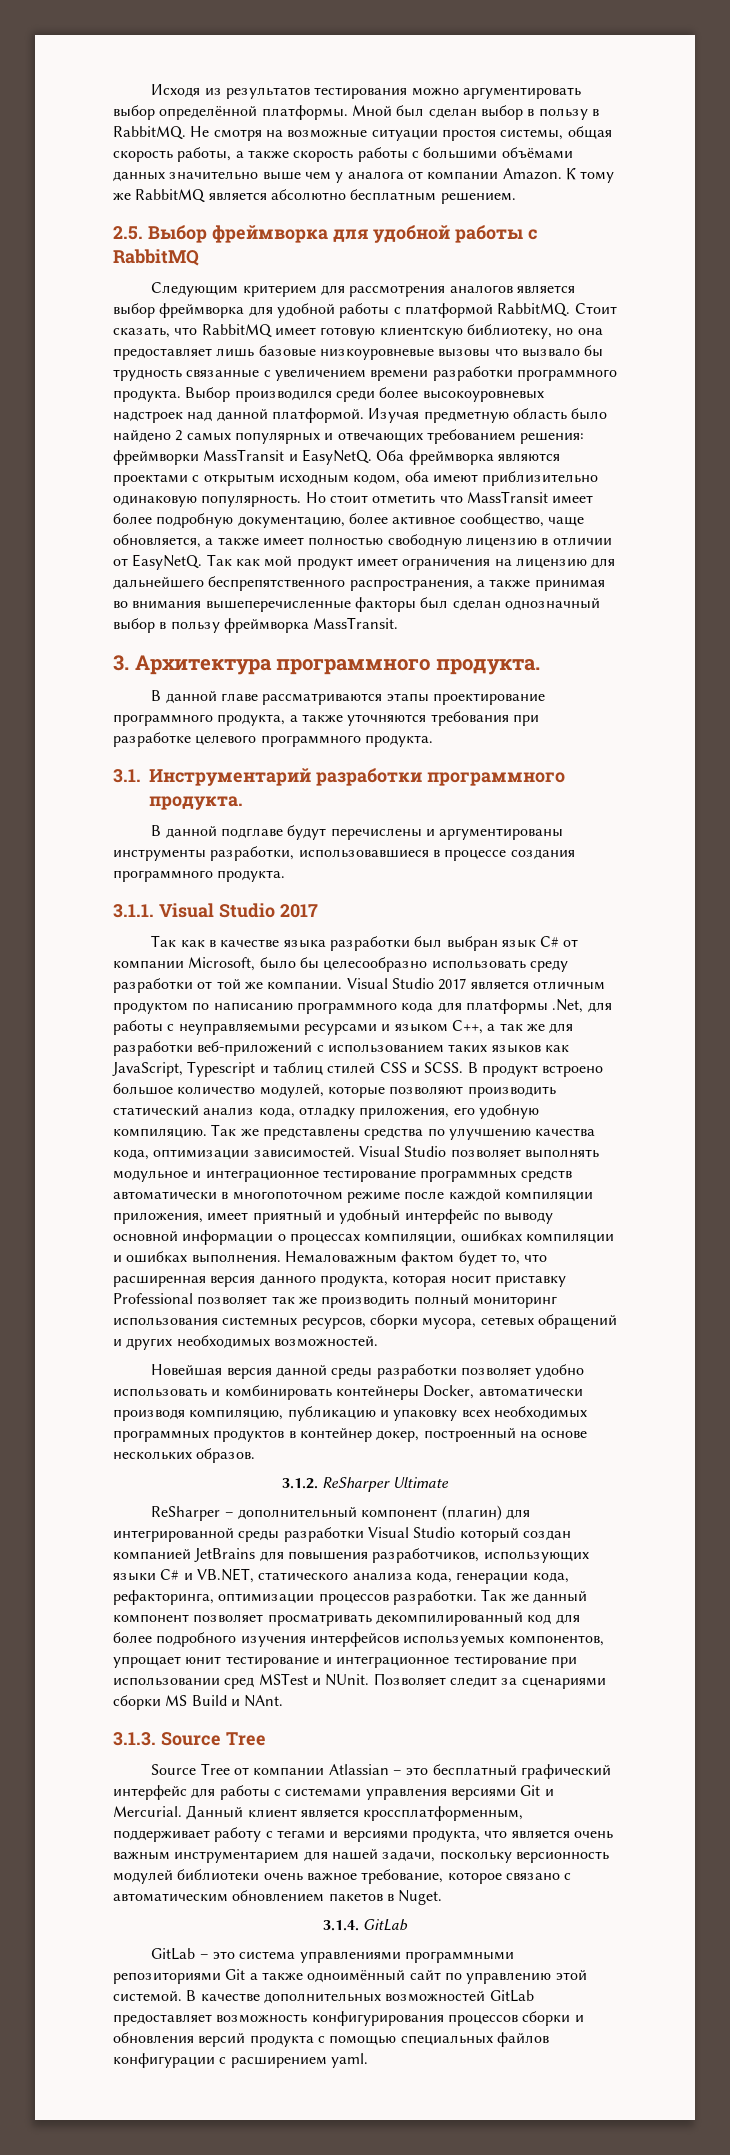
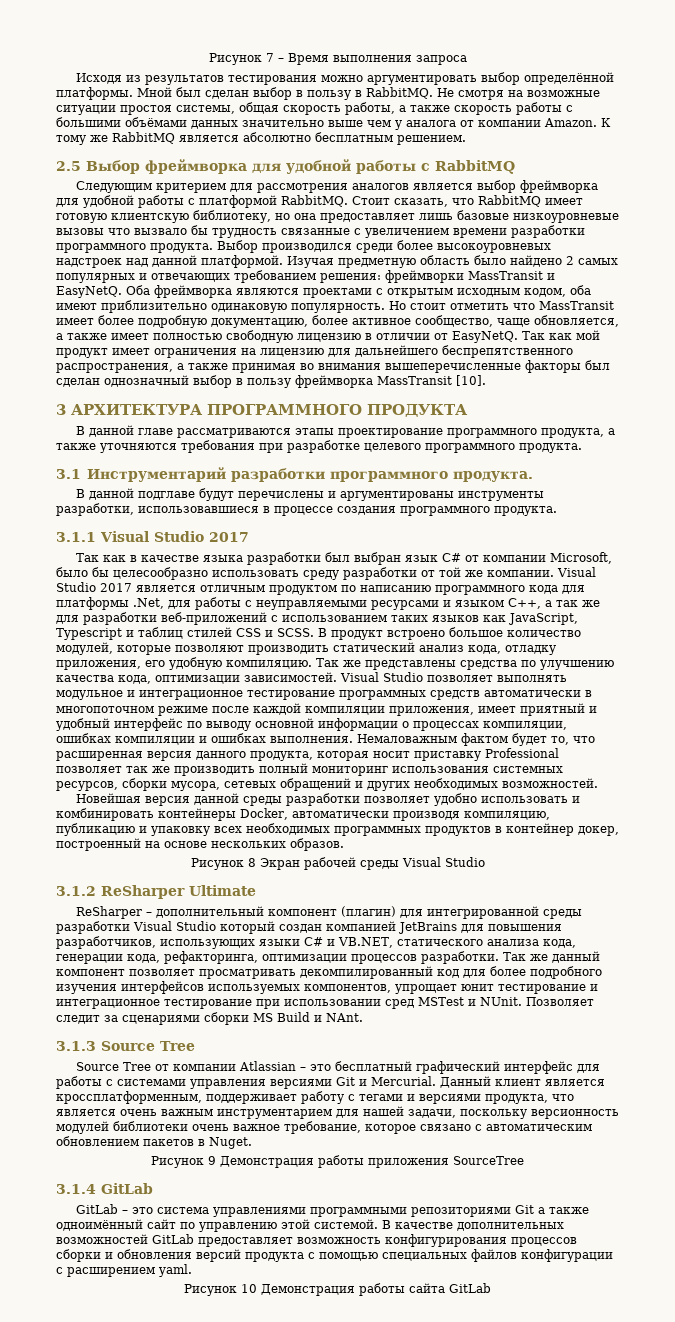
+ Рисунок 7 – Время выполнения запроса
- 2.5. Выбор фреймворка для удобной работы с RabbitMQ
+ 2.5 Выбор фреймворка для удобной работы с RabbitMQ
- Так как мой продукт имеет ограничения на лицензию для дальнейшего беспрепятственного распространения, а также принимая во внимания вышеперечисленные факторы был сделан однозначный выбор в пользу фреймворка MassTransit.
- 3. Архитектура программного продукта.
+ Так как мой продукт имеет ограничения на лицензию для дальнейшего беспрепятственного распространения, а также принимая во внимания вышеперечисленные факторы был сделан однозначный выбор в пользу фреймворка MassTransit [10].
+ 3 АРХИТЕКТУРА ПРОГРАММНОГО ПРОДУКТА
- 3.1. Инструментарий разработки программного продукта.
+ 3.1 Инструментарий разработки программного продукта.
- 3.1.1. Visual Studio 2017
+ 3.1.1 Visual Studio 2017
- 3.1.2. ReSharper Ultimate
+ Рисунок 8 Экран рабочей среды Visual Studio
+ 3.1.2 ReSharper Ultimate
- 3.1.3. Source Tree
+ 3.1.3 Source Tree
- 3.1.4. GitLab
+ Рисунок 9 Демонстрация работы приложения SourceTree
+ 3.1.4 GitLab
+ Рисунок 10 Демонстрация работы сайта GitLab

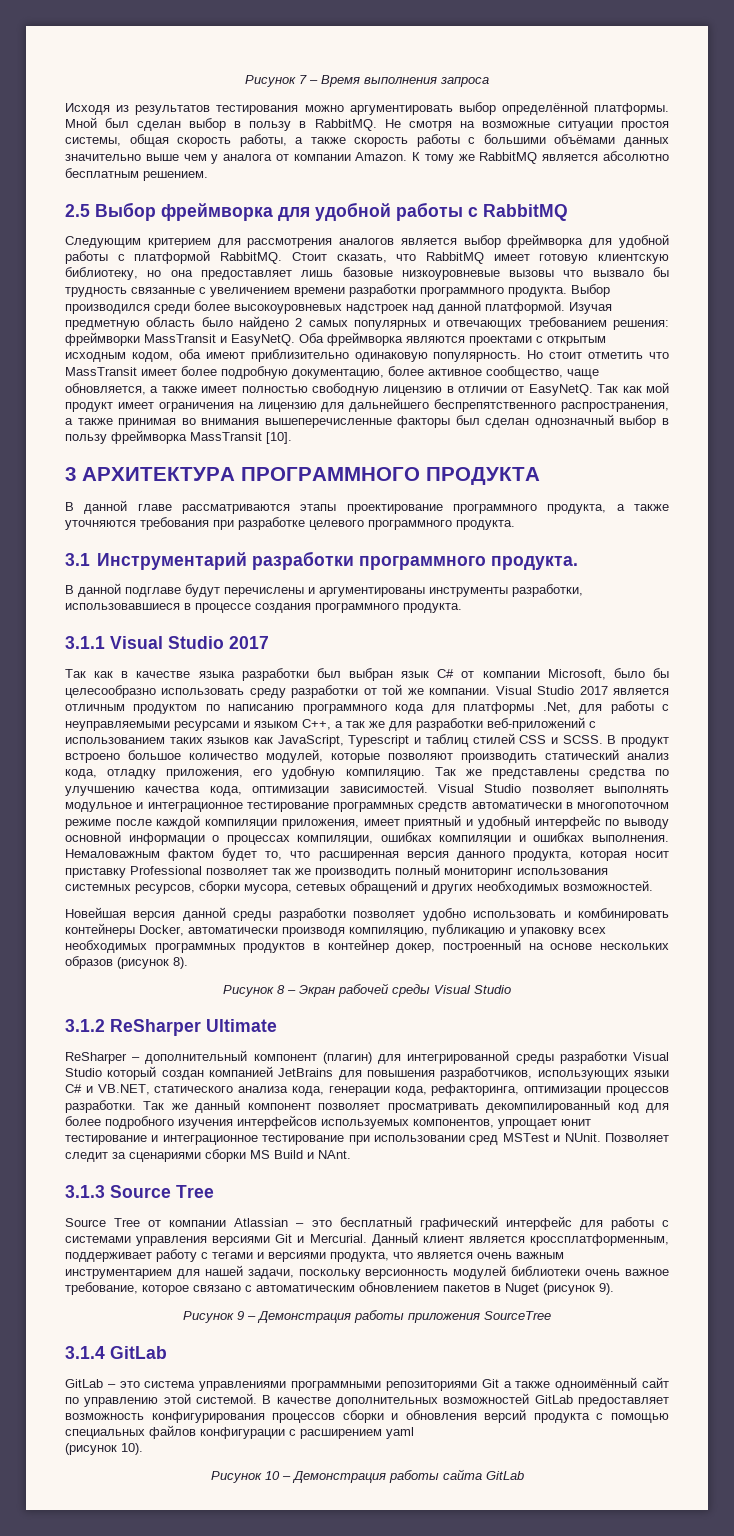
- Новейшая версия данной среды разработки позволяет удобно использовать и комбинировать контейнеры Docker, автоматически производя компиляцию, публикацию и упаковку всех необходимых программных продуктов в контейнер докер, построенный на основе нескольких образов.
+ Новейшая версия данной среды разработки позволяет удобно использовать и комбинировать контейнеры Docker, автоматически производя компиляцию, публикацию и упаковку всех необходимых программных продуктов в контейнер докер, построенный на основе нескольких образов (рисунок 8).
- Рисунок 8 Экран рабочей среды Visual Studio
+ Рисунок 8 – Экран рабочей среды Visual Studio
- Данный клиент является кроссплатформенным, поддерживает работу с тегами и версиями продукта, что является очень важным инструментарием для нашей задачи, поскольку версионность модулей библиотеки очень важное требование, которое связано с автоматическим обновлением пакетов в Nuget.
+ Данный клиент является кроссплатформенным, поддерживает работу с тегами и версиями продукта, что является очень важным инструментарием для нашей задачи, поскольку версионность модулей библиотеки очень важное требование, которое связано с автоматическим обновлением пакетов в Nuget (рисунок 9).
- Рисунок 9 Демонстрация работы приложения SourceTree
+ Рисунок 9 – Демонстрация работы приложения SourceTree
- В качестве дополнительных возможностей GitLab предоставляет возможность конфигурирования процессов сборки и обновления версий продукта с помощью специальных файлов конфигурации с расширением yaml.
+ В качестве дополнительных возможностей GitLab предоставляет возможность конфигурирования процессов сборки и обновления версий продукта с помощью специальных файлов конфигурации с расширением yaml
+ (рисунок 10).
- Рисунок 10 Демонстрация работы сайта GitLab
+ Рисунок 10 – Демонстрация работы сайта GitLab

